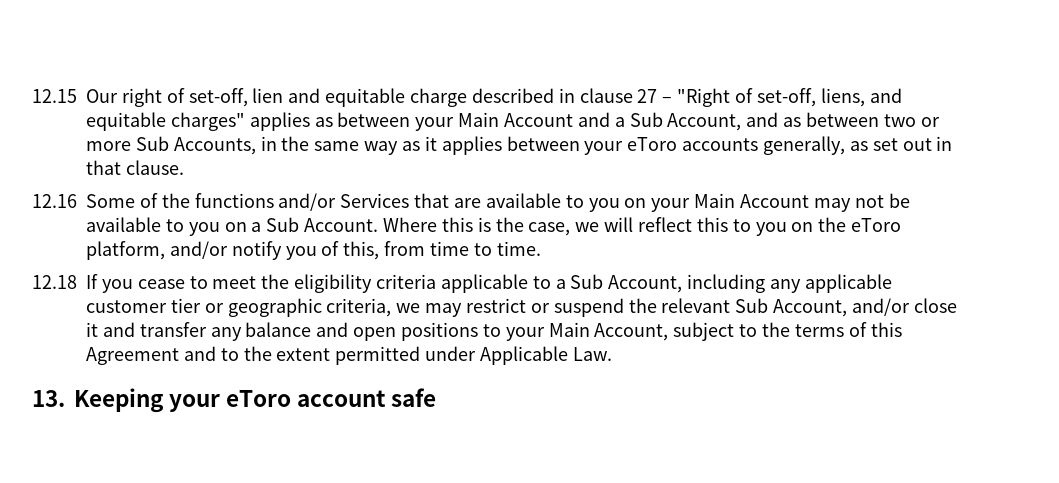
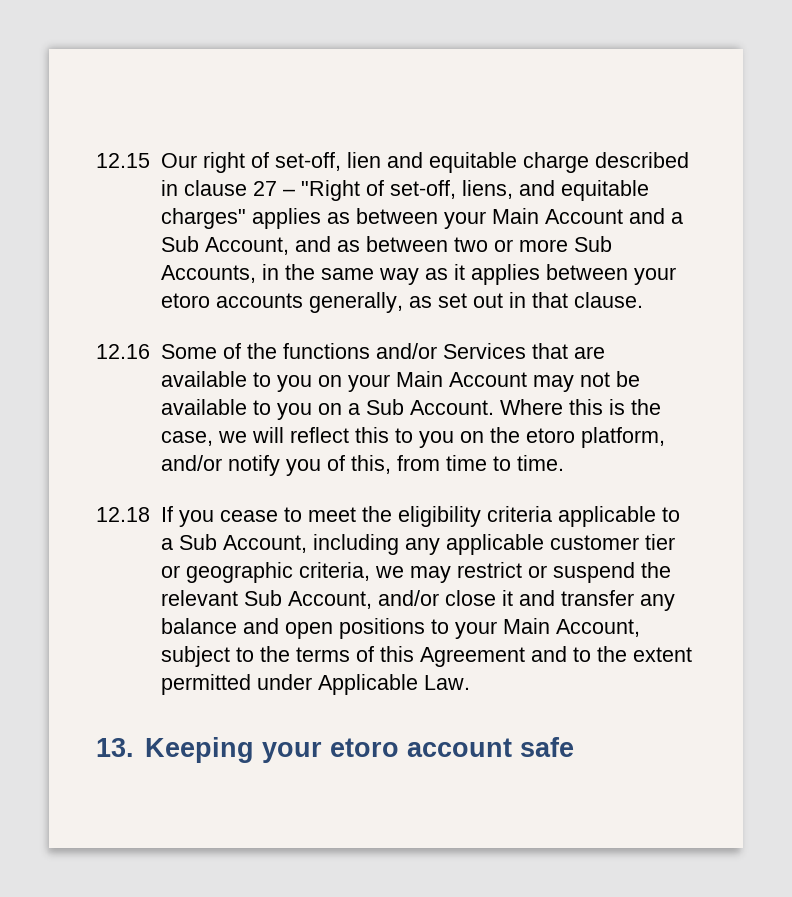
- 12.15 Our right of set-off, lien and equitable charge described in clause 27 – "Right of set-off, liens, and equitable charges" applies as between your Main Account and a Sub Account, and as between two or more Sub Accounts, in the same way as it applies between your eToro accounts generally, as set out in that clause.
+ 12.15 Our right of set-off, lien and equitable charge described in clause 27 – "Right of set-off, liens, and equitable charges" applies as between your Main Account and a Sub Account, and as between two or more Sub Accounts, in the same way as it applies between your etoro accounts generally, as set out in that clause.
- Where this is the case, we will reflect this to you on the eToro platform, and/or notify you of this, from time to time.
+ Where this is the case, we will reflect this to you on the etoro platform, and/or notify you of this, from time to time.
- 13. Keeping your eToro account safe
+ 13. Keeping your etoro account safe

